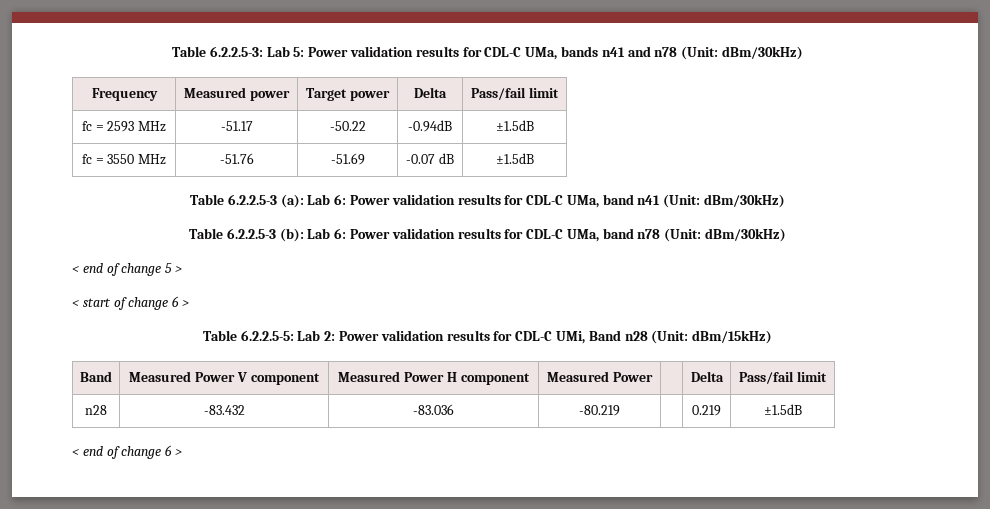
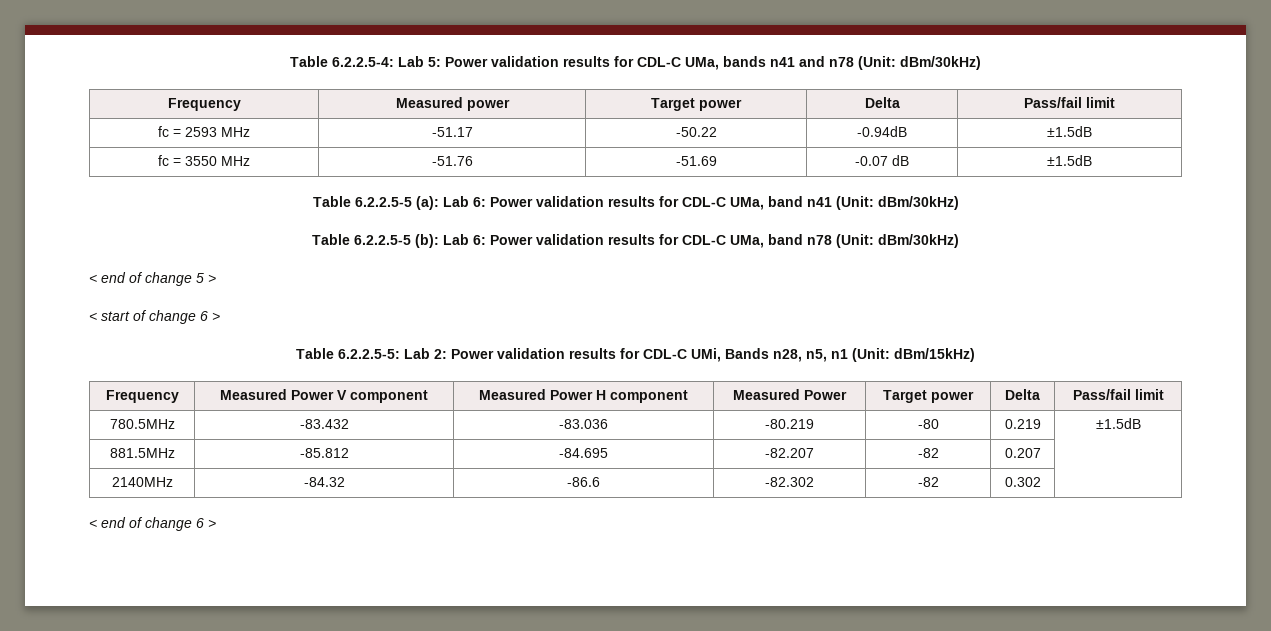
- Table 6.2.2.5-3: Lab 5: Power validation results for CDL-C UMa, bands n41 and n78 (Unit: dBm/30kHz)
+ Table 6.2.2.5-4: Lab 5: Power validation results for CDL-C UMa, bands n41 and n78 (Unit: dBm/30kHz)
- Table 6.2.2.5-3 (a): Lab 6: Power validation results for CDL-C UMa, band n41 (Unit: dBm/30kHz)
+ Table 6.2.2.5-5 (a): Lab 6: Power validation results for CDL-C UMa, band n41 (Unit: dBm/30kHz)
- Table 6.2.2.5-3 (b): Lab 6: Power validation results for CDL-C UMa, band n78 (Unit: dBm/30kHz)
+ Table 6.2.2.5-5 (b): Lab 6: Power validation results for CDL-C UMa, band n78 (Unit: dBm/30kHz)
- Table 6.2.2.5-5: Lab 2: Power validation results for CDL-C UMi, Band n28 (Unit: dBm/15kHz)
+ Table 6.2.2.5-5: Lab 2: Power validation results for CDL-C UMi, Bands n28, n5, n1 (Unit: dBm/15kHz)
- Band | Measured Power V component | Measured Power H component | Measured Power | | Delta | Pass/fail limit
- n28 | -83.432 | -83.036 | -80.219 | | 0.219 | ±1.5dB
+ Frequency | Measured Power V component | Measured Power H component | Measured Power | Target power | Delta | Pass/fail limit
+ 780.5MHz | -83.432 | -83.036 | -80.219 | -80 | 0.219 | ±1.5dB
+ 881.5MHz | -85.812 | -84.695 | -82.207 | -82 | 0.207 |
+ 2140MHz | -84.32 | -86.6 | -82.302 | -82 | 0.302 |

